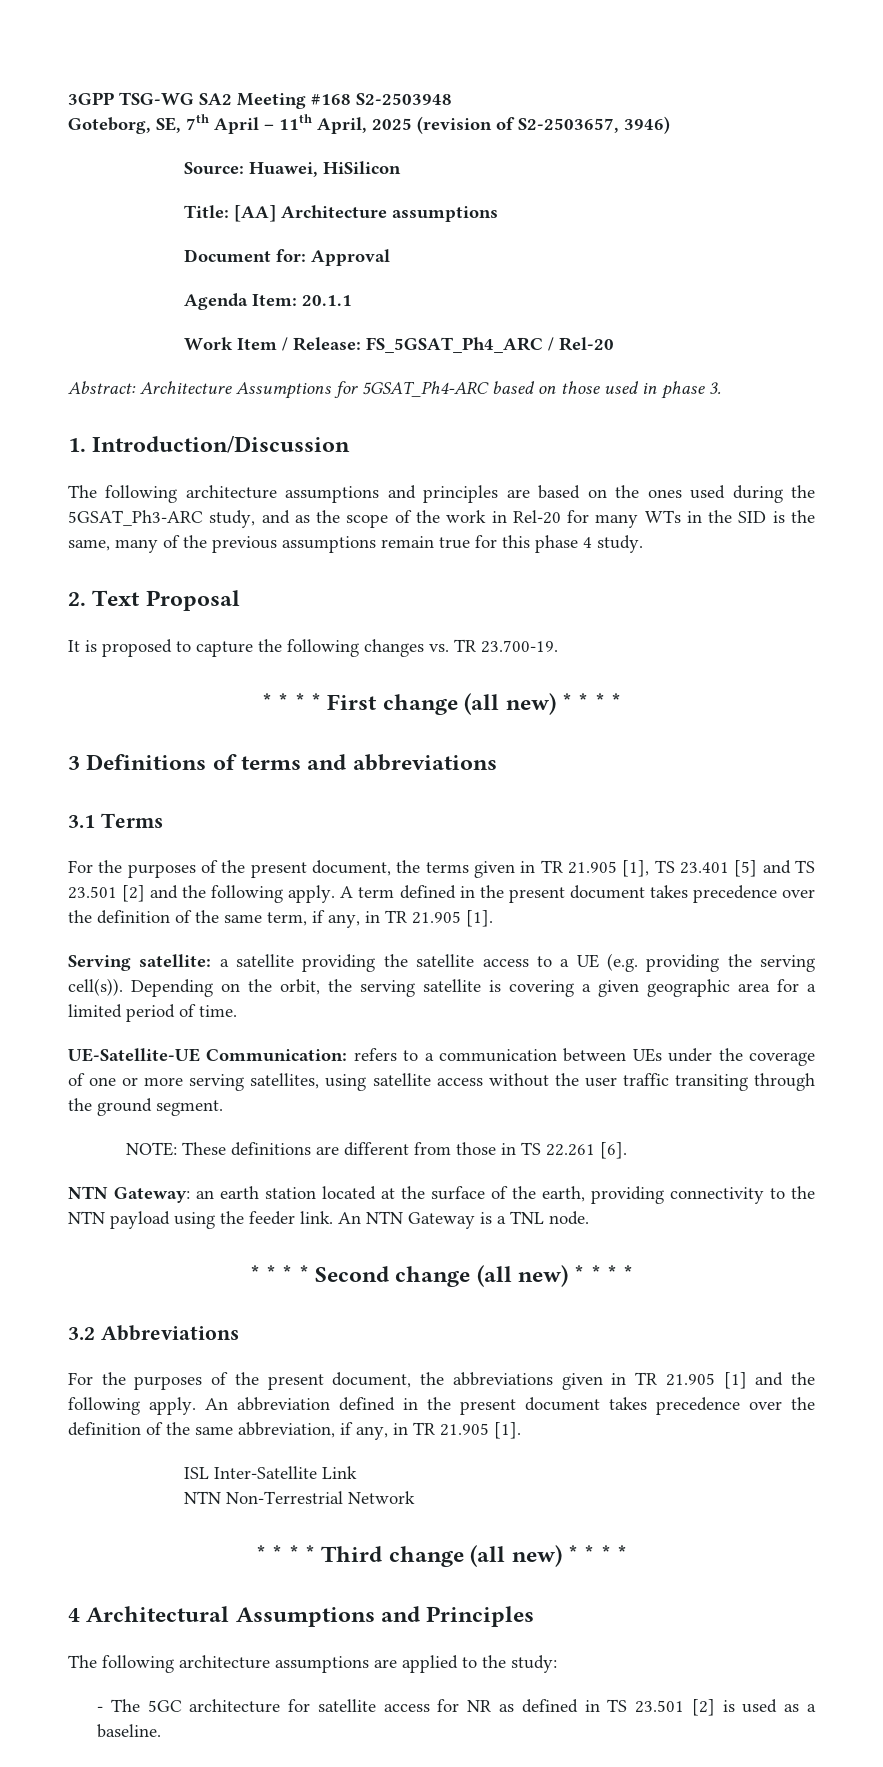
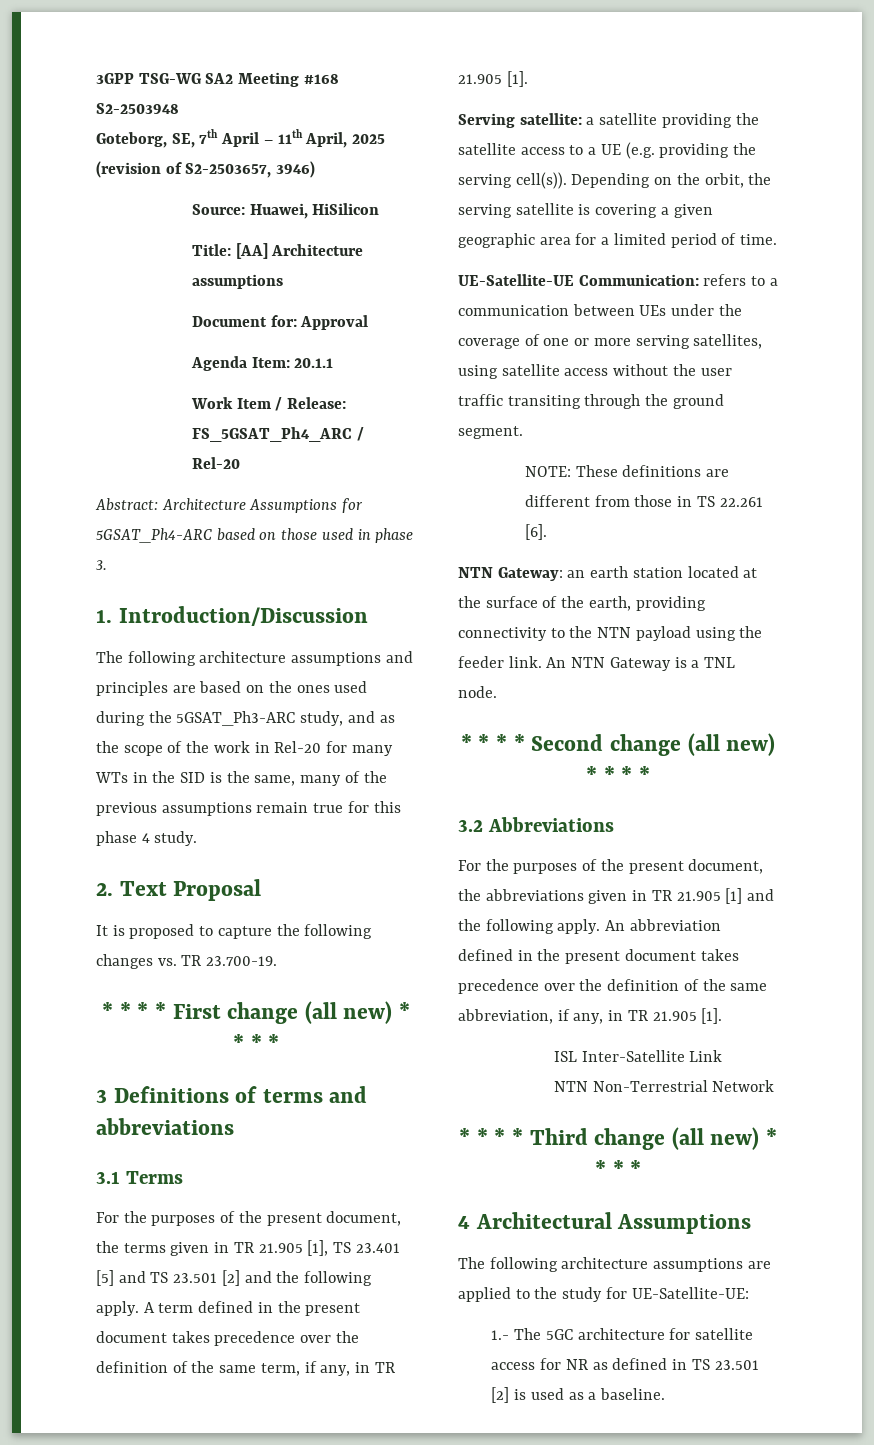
- 4 Architectural Assumptions and Principles
+ 4 Architectural Assumptions
- The following architecture assumptions are applied to the study:
- - The 5GC architecture for satellite access for NR as defined in TS 23.501 [2] is used as a baseline.
+ The following architecture assumptions are applied to the study for UE-Satellite-UE:
+ 1.- The 5GC architecture for satellite access for NR as defined in TS 23.501 [2] is used as a baseline.

